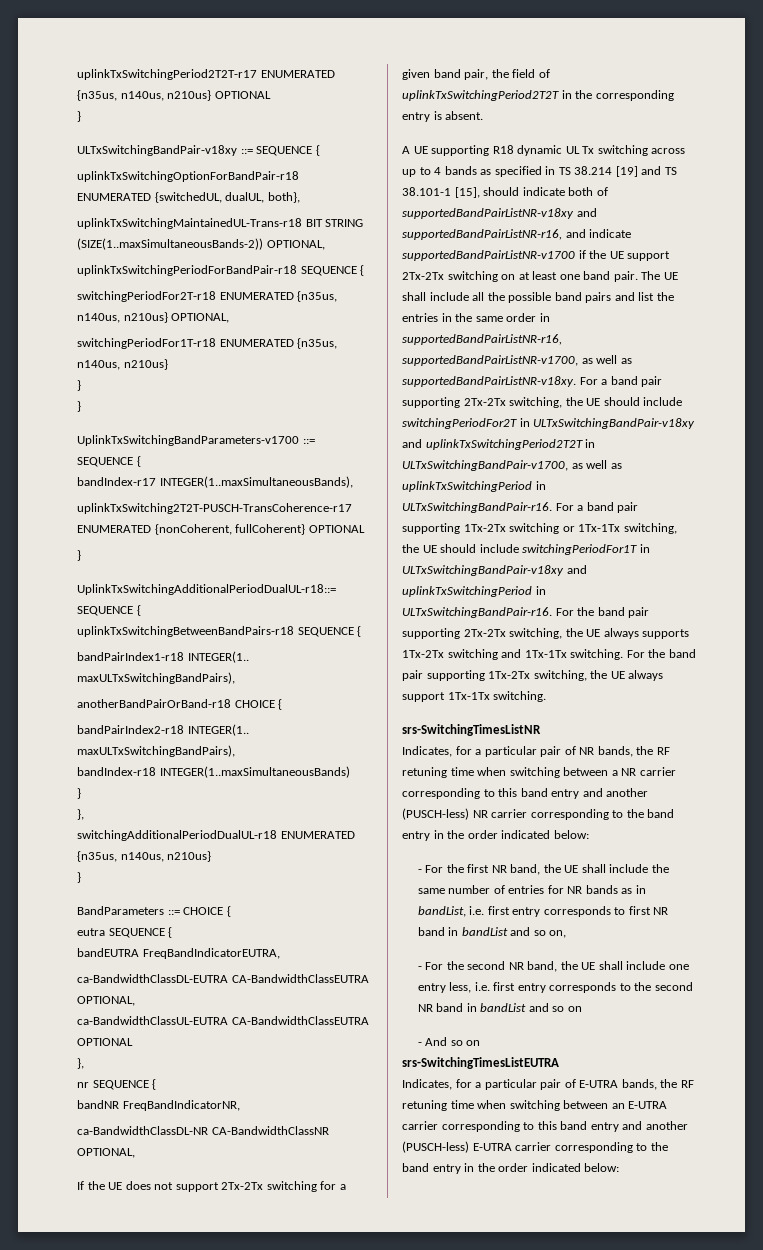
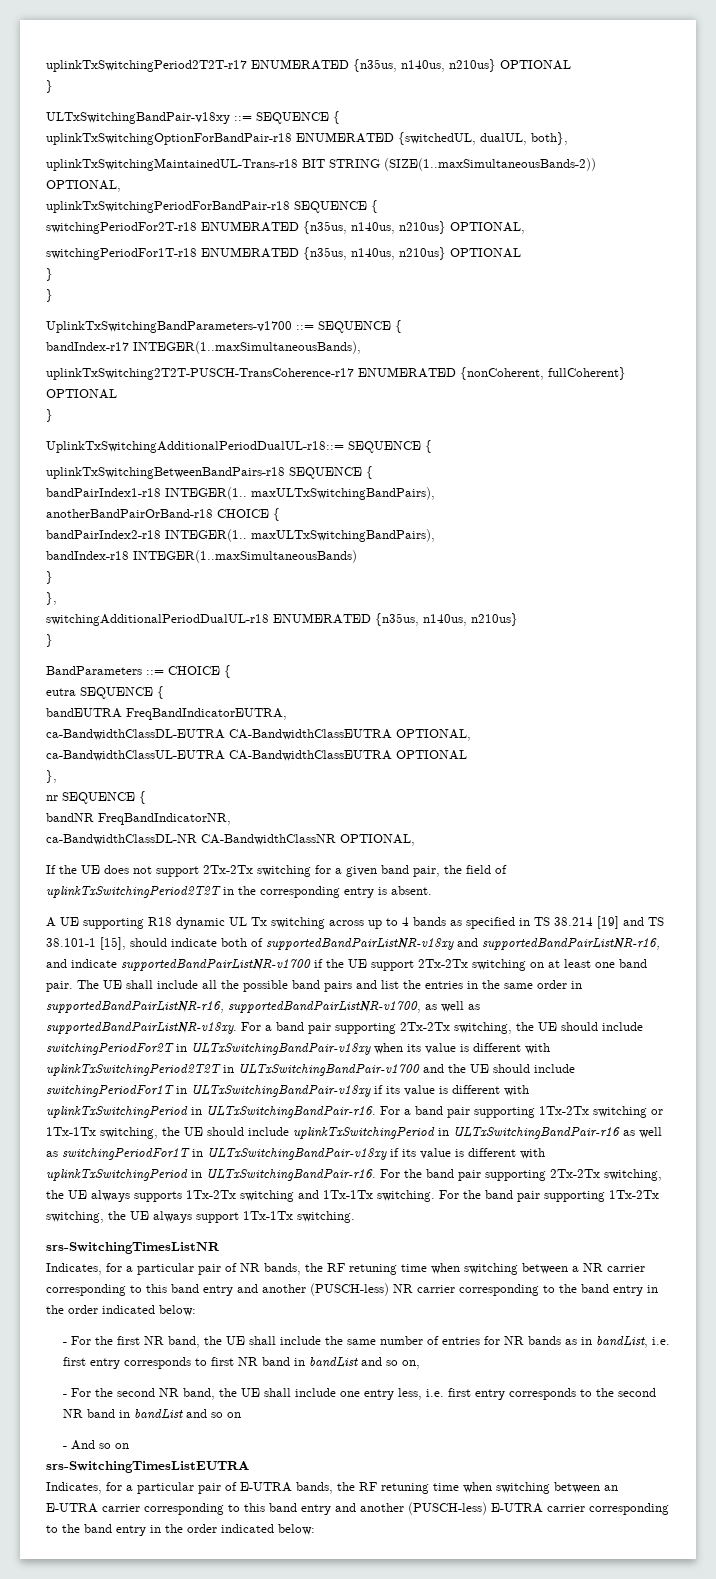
- switchingPeriodFor1T-r18 ENUMERATED {n35us, n140us, n210us}
+ switchingPeriodFor1T-r18 ENUMERATED {n35us, n140us, n210us} OPTIONAL
- For a band pair supporting 2Tx-2Tx switching, the UE should include switchingPeriodFor2T in ULTxSwitchingBandPair-v18xy and uplinkTxSwitchingPeriod2T2T in ULTxSwitchingBandPair-v1700, as well as uplinkTxSwitchingPeriod in ULTxSwitchingBandPair-r16.
+ For a band pair supporting 2Tx-2Tx switching, the UE should include switchingPeriodFor2T in ULTxSwitchingBandPair-v18xy when its value is different with uplinkTxSwitchingPeriod2T2T in ULTxSwitchingBandPair-v1700 and the UE should include switchingPeriodFor1T in ULTxSwitchingBandPair-v18xy if its value is different with uplinkTxSwitchingPeriod in ULTxSwitchingBandPair-r16.
- For a band pair supporting 1Tx-2Tx switching or 1Tx-1Tx switching, the UE should include switchingPeriodFor1T in ULTxSwitchingBandPair-v18xy and uplinkTxSwitchingPeriod in ULTxSwitchingBandPair-r16.
+ For a band pair supporting 1Tx-2Tx switching or 1Tx-1Tx switching, the UE should include uplinkTxSwitchingPeriod in ULTxSwitchingBandPair-r16 as well as switchingPeriodFor1T in ULTxSwitchingBandPair-v18xy if its value is different with uplinkTxSwitchingPeriod in ULTxSwitchingBandPair-r16.

